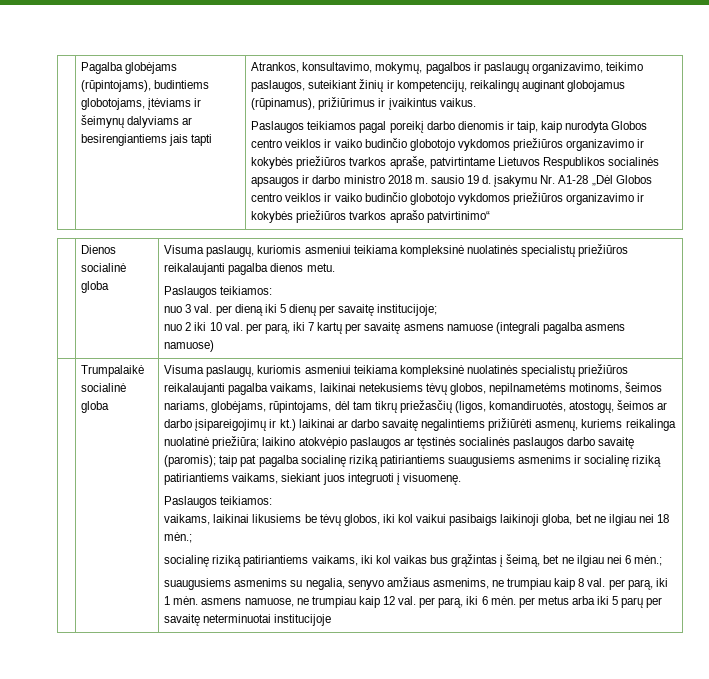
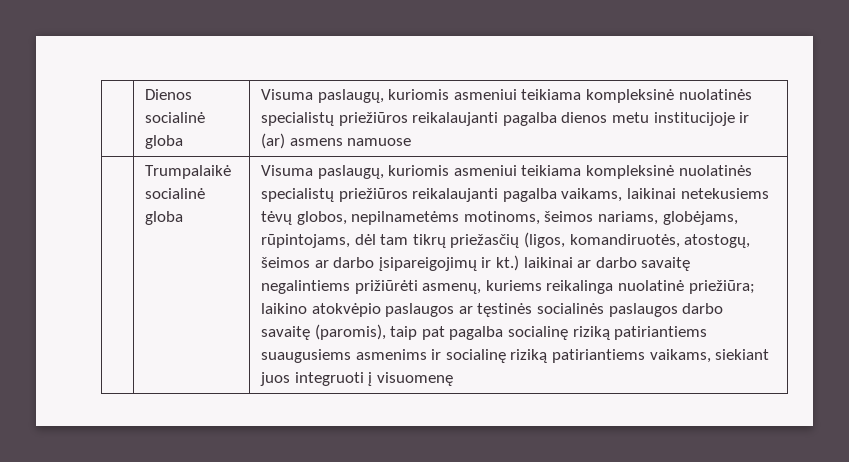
- Pagalba globėjams (rūpintojams), budintiems globotojams, įtėviams ir šeimynų dalyviams ar besirengiantiems jais tapti | Atrankos, konsultavimo, mokymų, pagalbos ir paslaugų organizavimo, teikimo paslaugos, suteikiant žinių ir kompetencijų, reikalingų auginant globojamus (rūpinamus), prižiūrimus ir įvaikintus vaikus.
- Paslaugos teikiamos pagal poreikį darbo dienomis ir taip, kaip nurodyta Globos centro veiklos ir vaiko budinčio globotojo vykdomos priežiūros organizavimo ir kokybės priežiūros tvarkos apraše, patvirtintame Lietuvos Respublikos socialinės apsaugos ir darbo ministro 2018 m. sausio 19 d. įsakymu Nr. A1-28 „Dėl Globos centro veiklos ir vaiko budinčio globotojo vykdomos priežiūros organizavimo ir kokybės priežiūros tvarkos aprašo patvirtinimo“
- Visuma paslaugų, kuriomis asmeniui teikiama kompleksinė nuolatinės specialistų priežiūros reikalaujanti pagalba dienos metu.
- Paslaugos teikiamos:
- nuo 3 val. per dieną iki 5 dienų per savaitę institucijoje;
- nuo 2 iki 10 val. per parą, iki 7 kartų per savaitę asmens namuose (integrali pagalba asmens namuose)
+ Visuma paslaugų, kuriomis asmeniui teikiama kompleksinė nuolatinės specialistų priežiūros reikalaujanti pagalba dienos metu institucijoje ir (ar) asmens namuose
- laikino atokvėpio paslaugos ar tęstinės socialinės paslaugos darbo savaitę (paromis); taip pat pagalba socialinę riziką patiriantiems suaugusiems asmenims ir socialinę riziką patiriantiems vaikams, siekiant juos integruoti į visuomenę.
- Paslaugos teikiamos:
- vaikams, laikinai likusiems be tėvų globos, iki kol vaikui pasibaigs laikinoji globa, bet ne ilgiau nei 18 mėn.;
- socialinę riziką patiriantiems vaikams, iki kol vaikas bus grąžintas į šeimą, bet ne ilgiau nei 6 mėn.;
- suaugusiems asmenims su negalia, senyvo amžiaus asmenims, ne trumpiau kaip 8 val. per parą, iki 1 mėn. asmens namuose, ne trumpiau kaip 12 val. per parą, iki 6 mėn. per metus arba iki 5 parų per savaitę neterminuotai institucijoje
+ laikino atokvėpio paslaugos ar tęstinės socialinės paslaugos darbo savaitę (paromis), taip pat pagalba socialinę riziką patiriantiems suaugusiems asmenims ir socialinę riziką patiriantiems vaikams, siekiant juos integruoti į visuomenę

